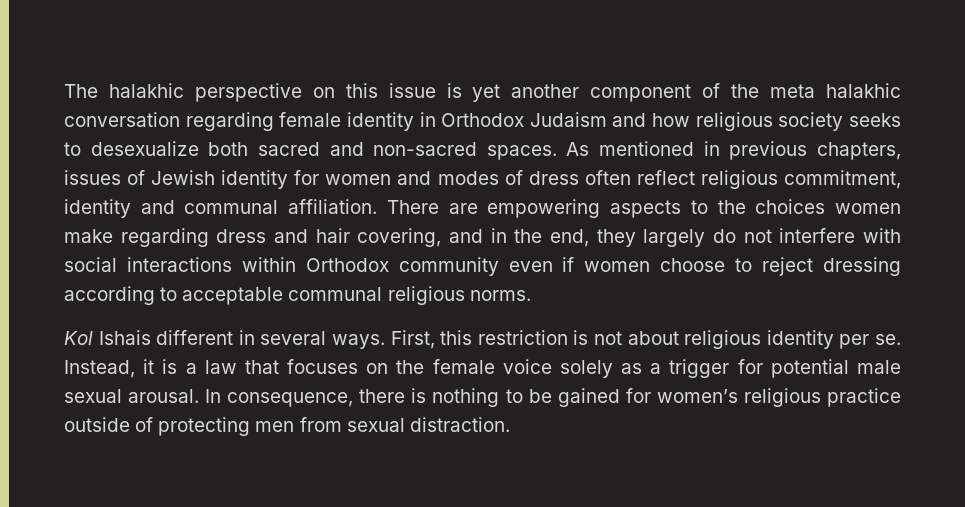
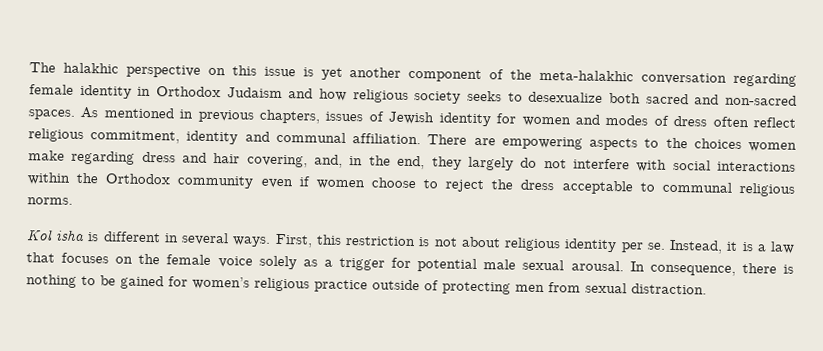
- The halakhic perspective on this issue is yet another component of the meta halakhic conversation regarding female identity in Orthodox Judaism and how religious society seeks to desexualize both sacred and non-sacred spaces.
+ The halakhic perspective on this issue is yet another component of the meta-halakhic conversation regarding female identity in Orthodox Judaism and how religious society seeks to desexualize both sacred and non-sacred spaces.
- There are empowering aspects to the choices women make regarding dress and hair covering, and in the end, they largely do not interfere with social interactions within Orthodox community even if women choose to reject dressing according to acceptable communal religious norms.
+ There are empowering aspects to the choices women make regarding dress and hair covering, and, in the end, they largely do not interfere with social interactions within the Orthodox community even if women choose to reject the dress acceptable to communal religious norms.
- Kol Ishais different in several ways.
+ Kol isha is different in several ways.

